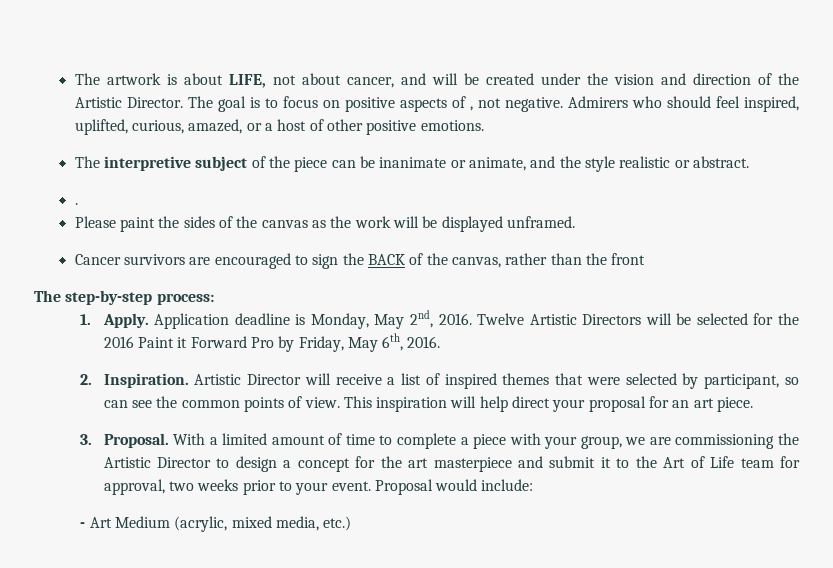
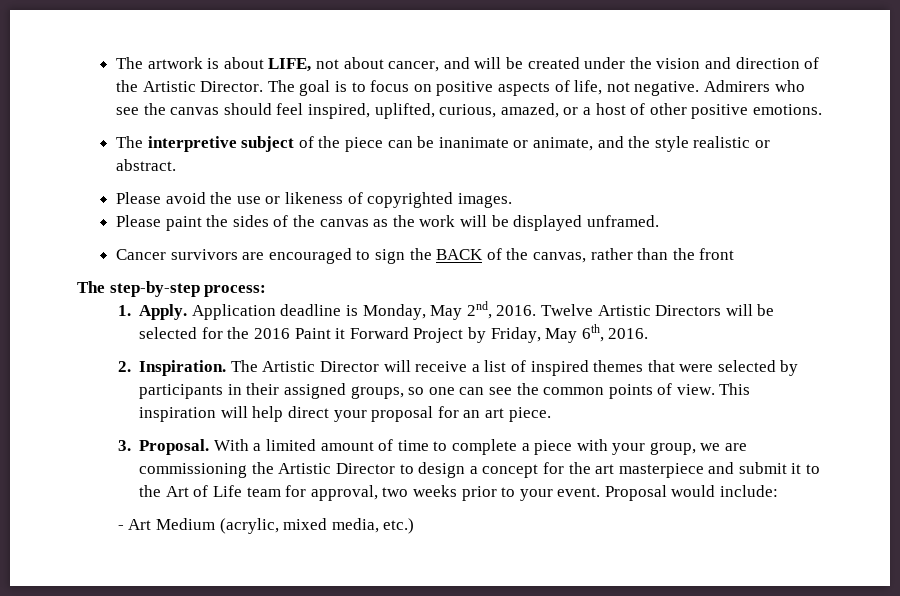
- The goal is to focus on positive aspects of , not negative.
+ The goal is to focus on positive aspects of life, not negative.
- Admirers who should feel inspired, uplifted, curious, amazed, or a host of other positive emotions.
+ Admirers who see the canvas should feel inspired, uplifted, curious, amazed, or a host of other positive emotions.
- .
+ Please avoid the use or likeness of copyrighted images.
- Twelve Artistic Directors will be selected for the 2016 Paint it Forward Pro by Friday, May 6th, 2016.
+ Twelve Artistic Directors will be selected for the 2016 Paint it Forward Project by Friday, May 6th, 2016.
- Artistic Director will receive a list of inspired themes that were selected by participant, so can see the common points of view.
+ The Artistic Director will receive a list of inspired themes that were selected by participants in their assigned groups, so one can see the common points of view.

